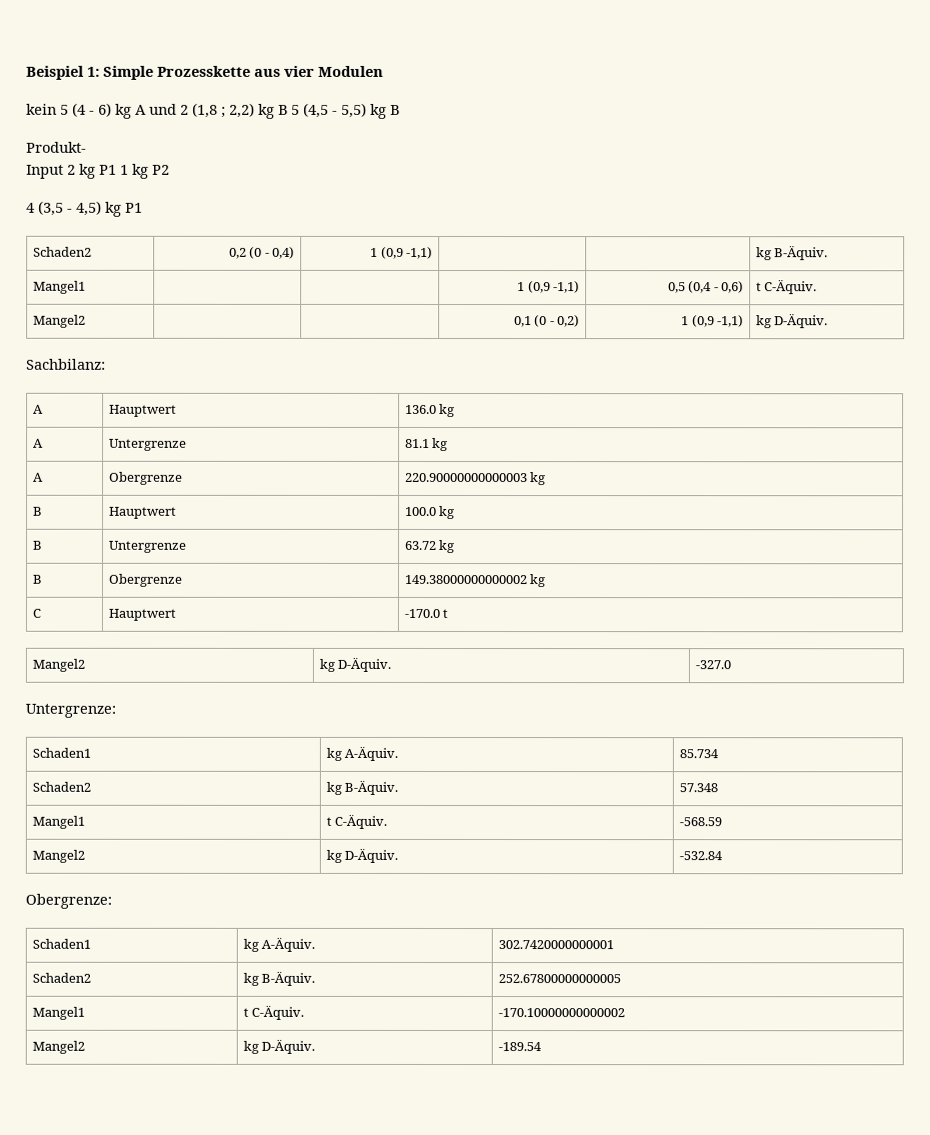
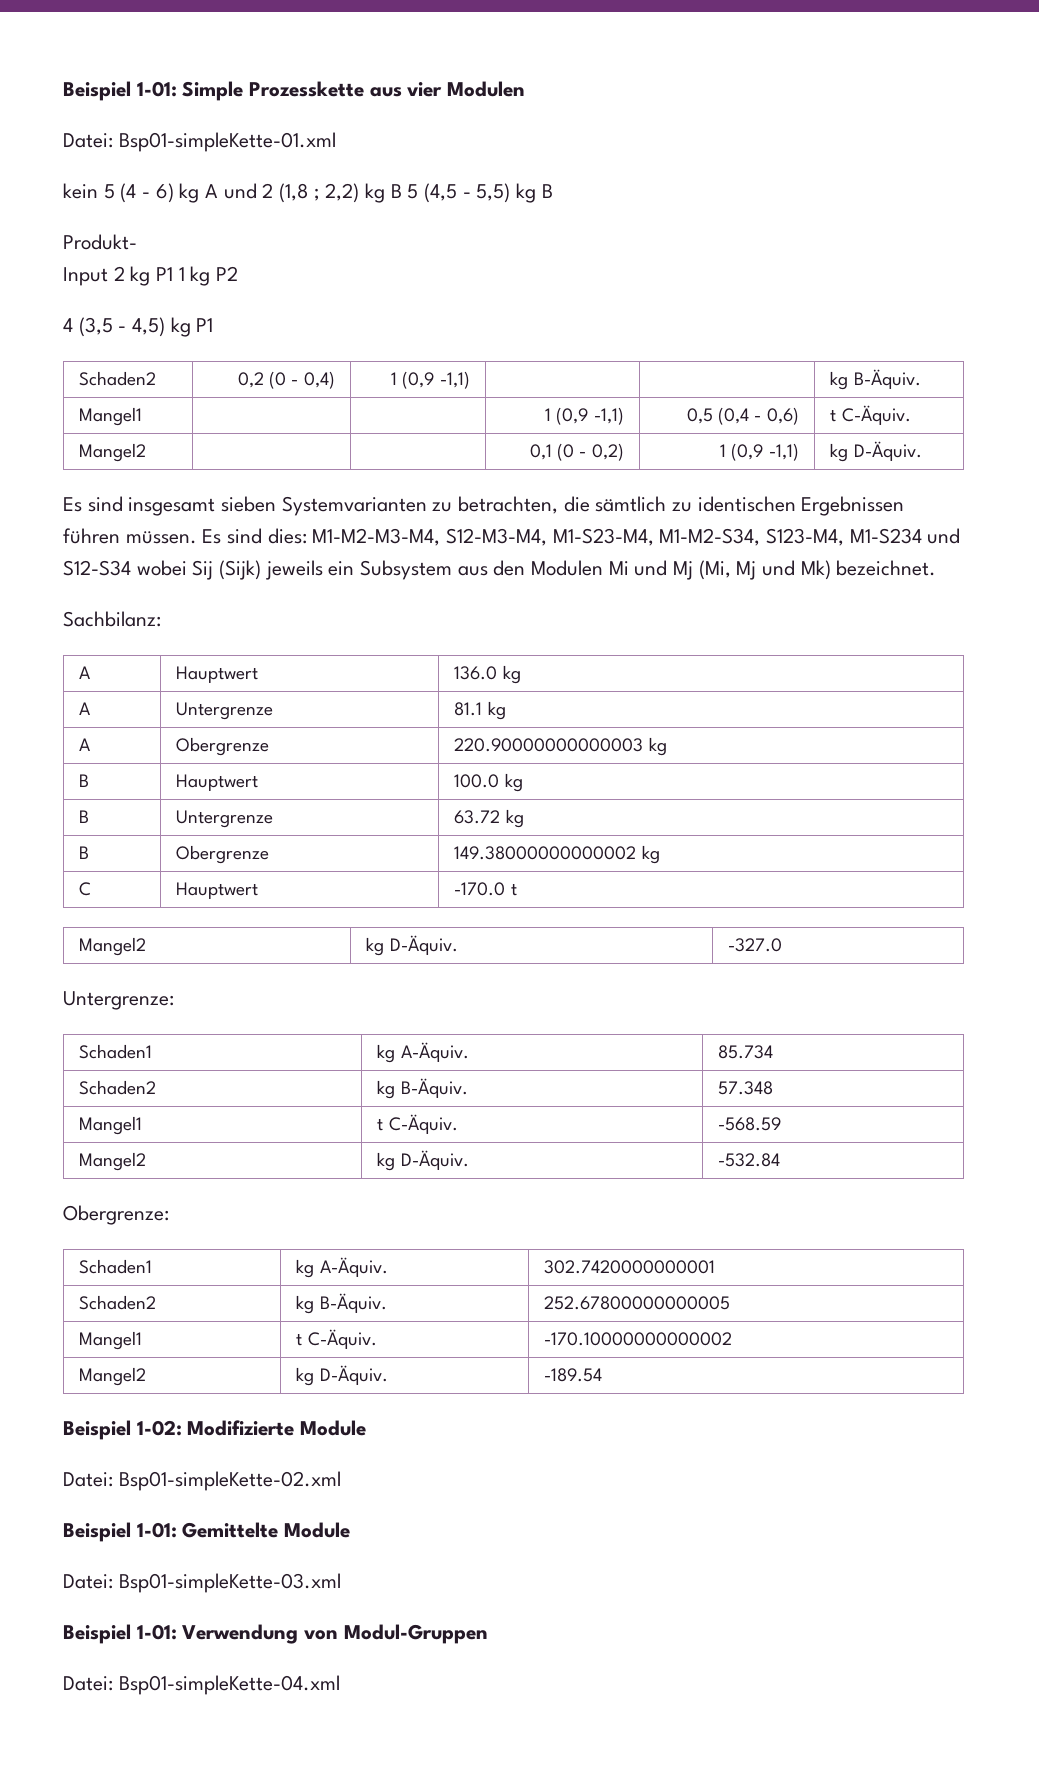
- Beispiel 1: Simple Prozesskette aus vier Modulen
+ Beispiel 1-01: Simple Prozesskette aus vier Modulen
+ Datei: Bsp01-simpleKette-01.xml
+ Es sind insgesamt sieben Systemvarianten zu betrachten, die sämtlich zu identischen Ergebnissen führen müssen. Es sind dies: M1-M2-M3-M4, S12-M3-M4, M1-S23-M4, M1-M2-S34, S123-M4, M1-S234 und S12-S34 wobei Sij (Sijk) jeweils ein Subsystem aus den Modulen Mi und Mj (Mi, Mj und Mk) bezeichnet.
+ Beispiel 1-02: Modifizierte Module
+ Datei: Bsp01-simpleKette-02.xml
+ Beispiel 1-01: Gemittelte Module
+ Datei: Bsp01-simpleKette-03.xml
+ Beispiel 1-01: Verwendung von Modul-Gruppen
+ Datei: Bsp01-simpleKette-04.xml

